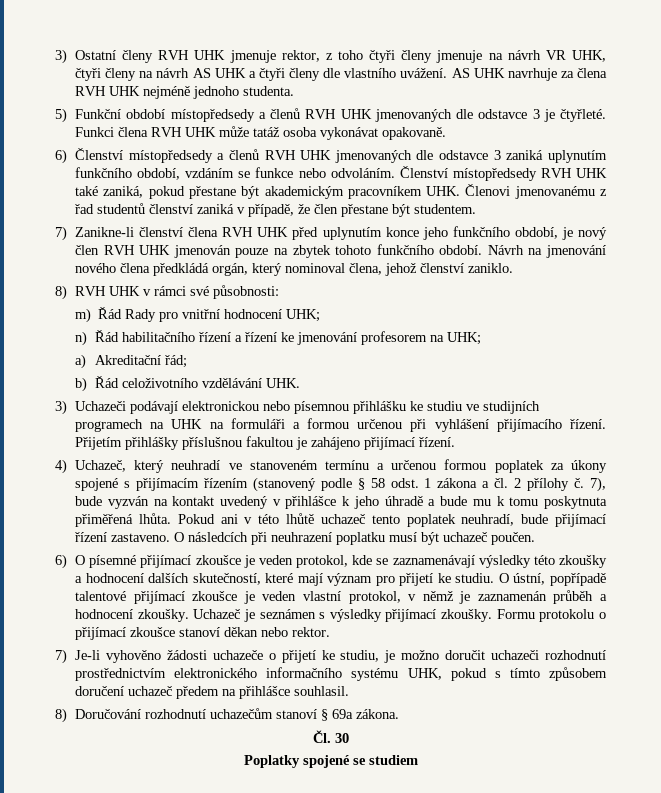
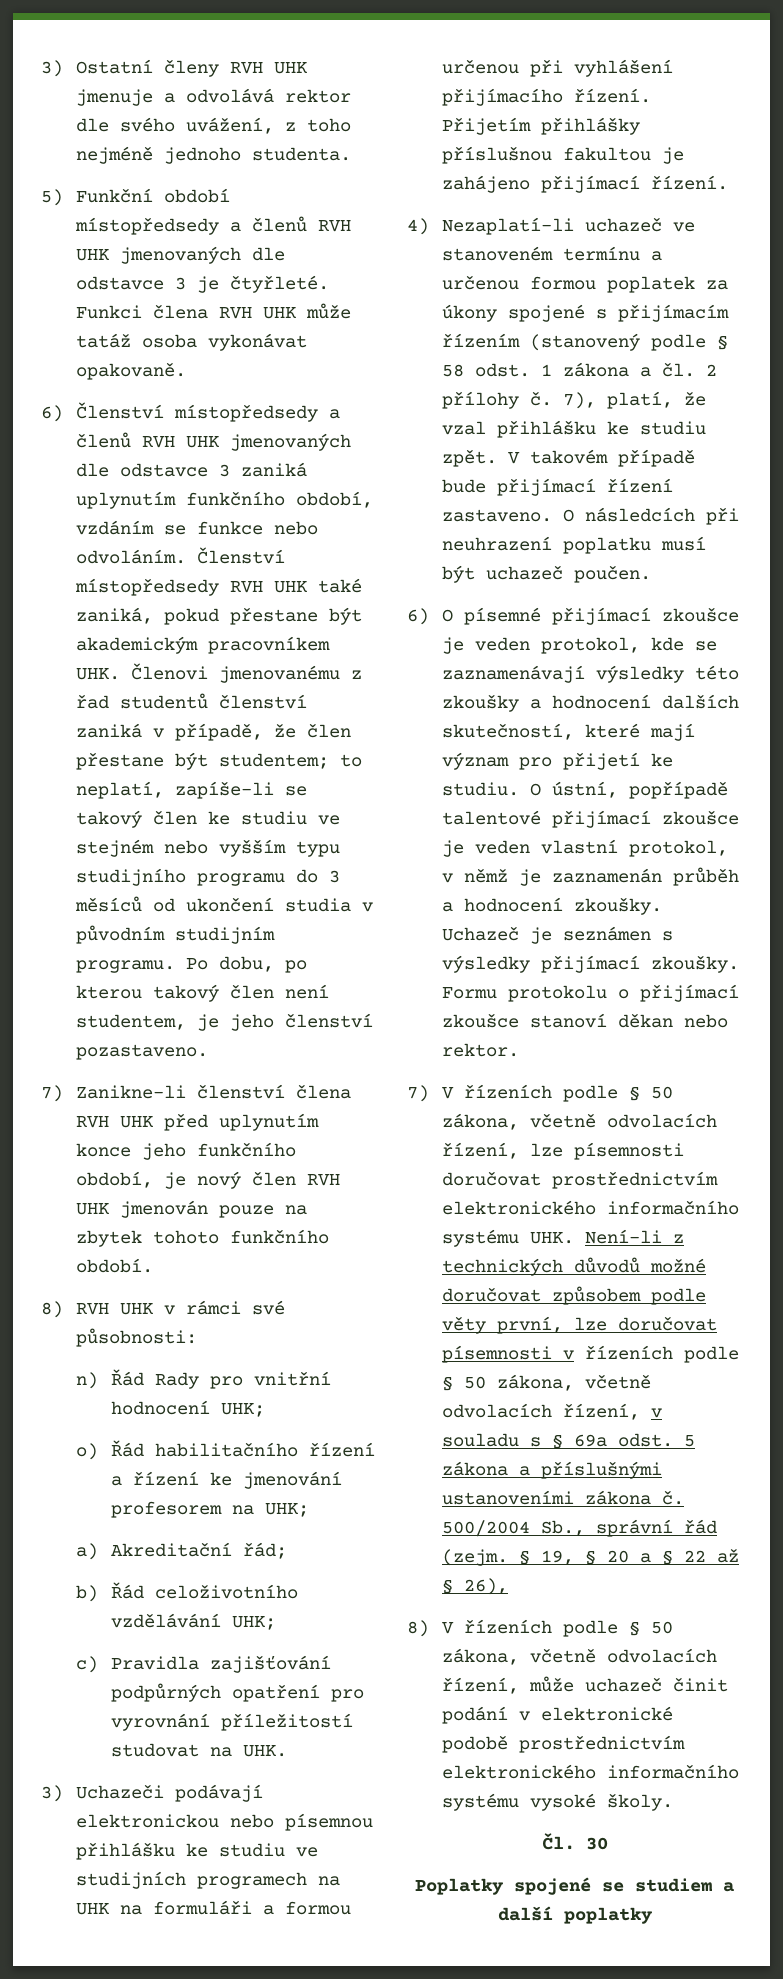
- 3) Ostatní členy RVH UHK jmenuje rektor, z toho čtyři členy jmenuje na návrh VR UHK, čtyři členy na návrh AS UHK a čtyři členy dle vlastního uvážení. AS UHK navrhuje za člena RVH UHK nejméně jednoho studenta.
+ 3) Ostatní členy RVH UHK jmenuje a odvolává rektor dle svého uvážení, z toho nejméně jednoho studenta.
- Členství místopředsedy RVH UHK také zaniká, pokud přestane být akademickým pracovníkem UHK. Členovi jmenovanému z řad studentů členství zaniká v případě, že člen přestane být studentem.
+ Členství místopředsedy RVH UHK také zaniká, pokud přestane být akademickým pracovníkem UHK. Členovi jmenovanému z řad studentů členství zaniká v případě, že člen přestane být studentem; to neplatí, zapíše-li se takový člen ke studiu ve stejném nebo vyšším typu studijního programu do 3 měsíců od ukončení studia v původním studijním programu. Po dobu, po kterou takový člen není studentem, je jeho členství pozastaveno.
- Návrh na jmenování nového člena předkládá orgán, který nominoval člena, jehož členství zaniklo.
- m) Řád Rady pro vnitřní hodnocení UHK;
+ n) Řád Rady pro vnitřní hodnocení UHK;
- n) Řád habilitačního řízení a řízení ke jmenování profesorem na UHK;
+ o) Řád habilitačního řízení a řízení ke jmenování profesorem na UHK;
- b) Řád celoživotního vzdělávání UHK.
+ b) Řád celoživotního vzdělávání UHK;
+ c) Pravidla zajišťování podpůrných opatření pro vyrovnání příležitostí studovat na UHK.
- 4) Uchazeč, který neuhradí ve stanoveném termínu a určenou formou poplatek za úkony spojené s přijímacím řízením (stanovený podle § 58 odst. 1 zákona a čl. 2 přílohy č.
+ 4) Nezaplatí-li uchazeč ve stanoveném termínu a určenou formou poplatek za úkony spojené s přijímacím řízením (stanovený podle § 58 odst. 1 zákona a čl. 2 přílohy č.
- 7), bude vyzván na kontakt uvedený v přihlášce k jeho úhradě a bude mu k tomu poskytnuta přiměřená lhůta. Pokud ani v této lhůtě uchazeč tento poplatek neuhradí, bude přijímací řízení zastaveno.
+ 7), platí, že vzal přihlášku ke studiu zpět. V takovém případě bude přijímací řízení zastaveno.
- 7) Je-li vyhověno žádosti uchazeče o přijetí ke studiu, je možno doručit uchazeči rozhodnutí prostřednictvím elektronického informačního systému UHK, pokud s tímto způsobem doručení uchazeč předem na přihlášce souhlasil.
- 8) Doručování rozhodnutí uchazečům stanoví § 69a zákona.
+ 7) V řízeních podle § 50 zákona, včetně odvolacích řízení, lze písemnosti doručovat prostřednictvím elektronického informačního systému UHK. Není-li z technických důvodů možné doručovat způsobem podle věty první, lze doručovat písemnosti v řízeních podle § 50 zákona, včetně odvolacích řízení, v souladu s § 69a odst. 5 zákona a příslušnými ustanoveními zákona č. 500/2004 Sb., správní řád (zejm. § 19, § 20 a § 22 až § 26),
+ 8) V řízeních podle § 50 zákona, včetně odvolacích řízení, může uchazeč činit podání v elektronické podobě prostřednictvím elektronického informačního systému vysoké školy.
- Poplatky spojené se studiem
+ Poplatky spojené se studiem a další poplatky

